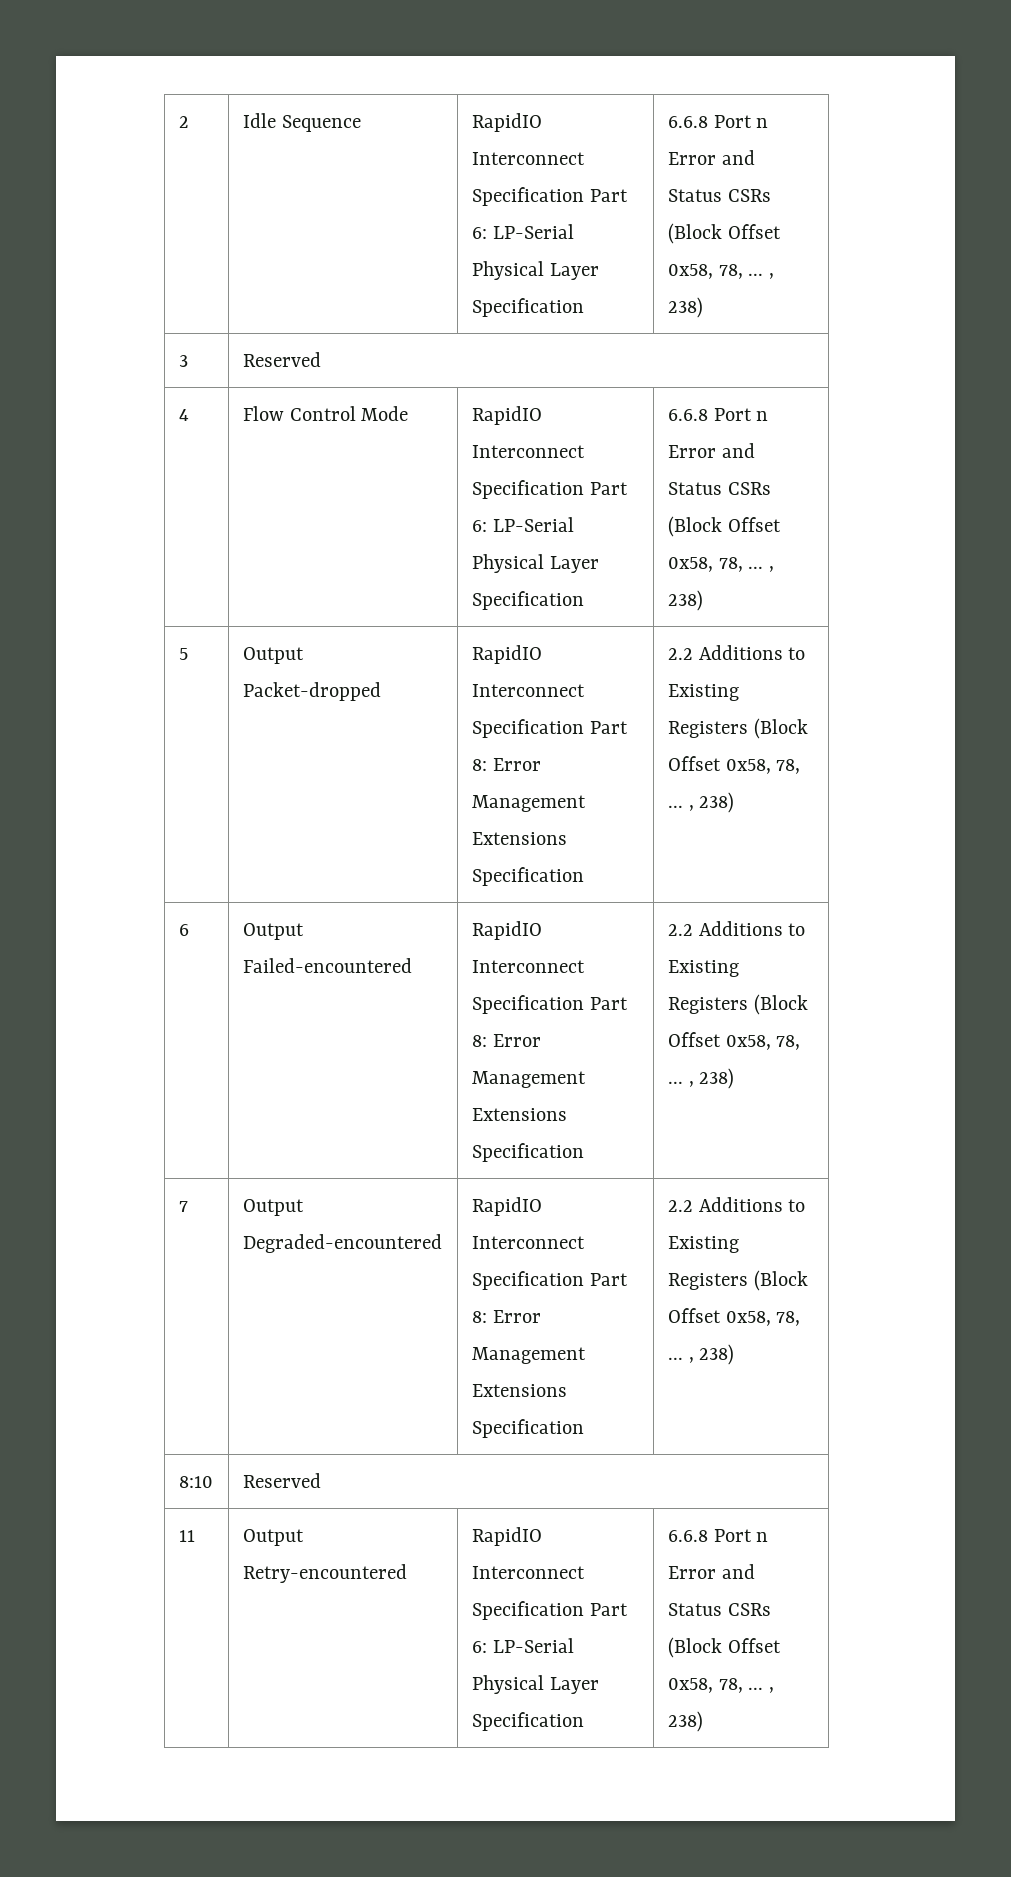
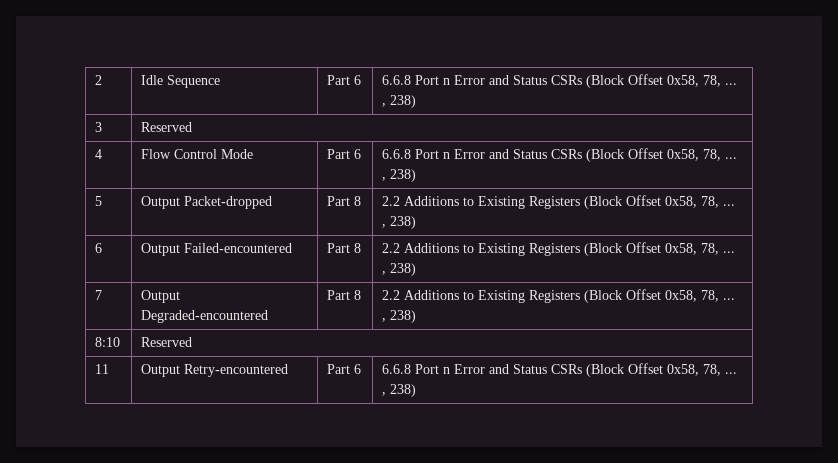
- 2 | Idle Sequence | RapidIO Interconnect Specification Part 6: LP-Serial Physical Layer Specification | 6.6.8 Port n Error and Status CSRs (Block Offset 0x58, 78, ... , 238)
+ 2 | Idle Sequence | Part 6 | 6.6.8 Port n Error and Status CSRs (Block Offset 0x58, 78, ... , 238)
- 4 | Flow Control Mode | RapidIO Interconnect Specification Part 6: LP-Serial Physical Layer Specification | 6.6.8 Port n Error and Status CSRs (Block Offset 0x58, 78, ... , 238)
+ 4 | Flow Control Mode | Part 6 | 6.6.8 Port n Error and Status CSRs (Block Offset 0x58, 78, ... , 238)
- 5 | Output Packet-dropped | RapidIO Interconnect Specification Part 8: Error Management Extensions Specification | 2.2 Additions to Existing Registers (Block Offset 0x58, 78, ... , 238)
+ 5 | Output Packet-dropped | Part 8 | 2.2 Additions to Existing Registers (Block Offset 0x58, 78, ... , 238)
- 6 | Output Failed-encountered | RapidIO Interconnect Specification Part 8: Error Management Extensions Specification | 2.2 Additions to Existing Registers (Block Offset 0x58, 78, ... , 238)
+ 6 | Output Failed-encountered | Part 8 | 2.2 Additions to Existing Registers (Block Offset 0x58, 78, ... , 238)
- 7 | Output Degraded-encountered | RapidIO Interconnect Specification Part 8: Error Management Extensions Specification | 2.2 Additions to Existing Registers (Block Offset 0x58, 78, ... , 238)
+ 7 | Output Degraded-encountered | Part 8 | 2.2 Additions to Existing Registers (Block Offset 0x58, 78, ... , 238)
- 11 | Output Retry-encountered | RapidIO Interconnect Specification Part 6: LP-Serial Physical Layer Specification | 6.6.8 Port n Error and Status CSRs (Block Offset 0x58, 78, ... , 238)
+ 11 | Output Retry-encountered | Part 6 | 6.6.8 Port n Error and Status CSRs (Block Offset 0x58, 78, ... , 238)

